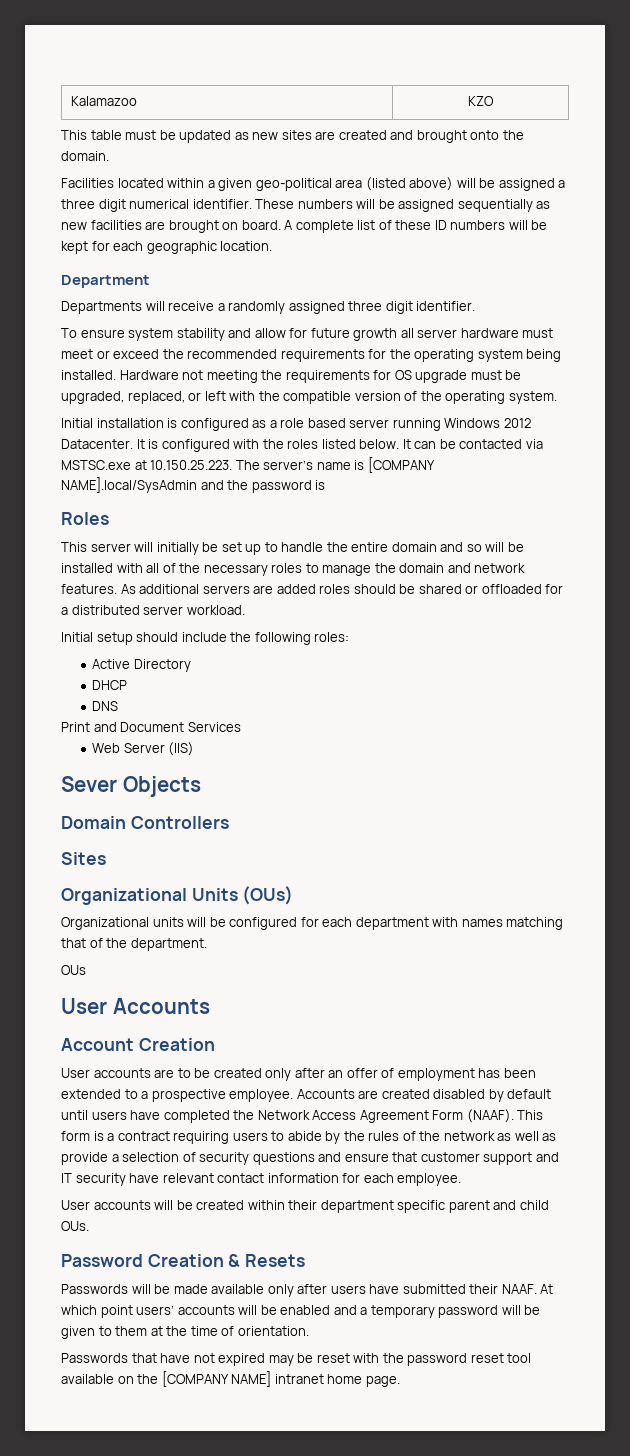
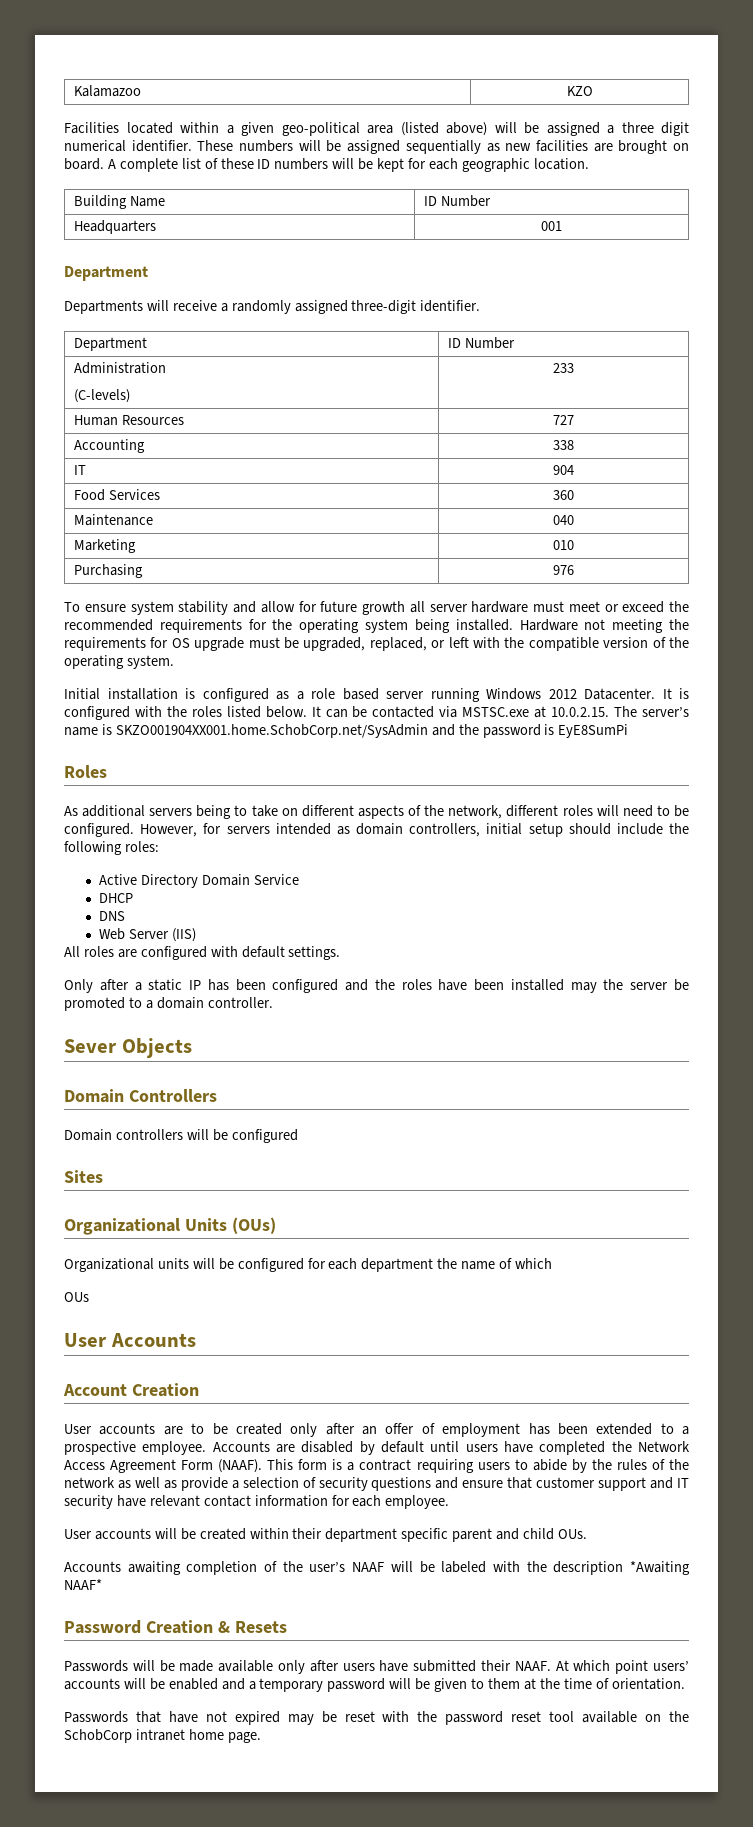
- This table must be updated as new sites are created and brought onto the domain.
+ Building Name | ID Number
+ Headquarters | 001
- Departments will receive a randomly assigned three digit identifier.
+ Departments will receive a randomly assigned three-digit identifier.
+ Department | ID Number
+ Administration
+ (C-levels) | 233
+ Human Resources | 727
+ Accounting | 338
+ IT | 904
+ Food Services | 360
+ Maintenance | 040
+ Marketing | 010
+ Purchasing | 976
- It can be contacted via MSTSC.exe at 10.150.25.223. The server’s name is [COMPANY NAME].local/SysAdmin and the password is
+ It can be contacted via MSTSC.exe at 10.0.2.15. The server’s name is SKZO001904XX001.home.SchobCorp.net/SysAdmin and the password is EyE8SumPi
- This server will initially be set up to handle the entire domain and so will be installed with all of the necessary roles to manage the domain and network features. As additional servers are added roles should be shared or offloaded for a distributed server workload.
- Initial setup should include the following roles:
+ As additional servers being to take on different aspects of the network, different roles will need to be configured. However, for servers intended as domain controllers, initial setup should include the following roles:
- Active Directory
+ Active Directory Domain Service
- Print and Document Services
+ All roles are configured with default settings.
+ Only after a static IP has been configured and the roles have been installed may the server be promoted to a domain controller.
+ Domain controllers will be configured
- Organizational units will be configured for each department with names matching that of the department.
+ Organizational units will be configured for each department the name of which
- Accounts are created disabled by default until users have completed the Network Access Agreement Form (NAAF).
+ Accounts are disabled by default until users have completed the Network Access Agreement Form (NAAF).
+ Accounts awaiting completion of the user’s NAAF will be labeled with the description *Awaiting NAAF*
- Passwords that have not expired may be reset with the password reset tool available on the [COMPANY NAME] intranet home page.
+ Passwords that have not expired may be reset with the password reset tool available on the SchobCorp intranet home page.

